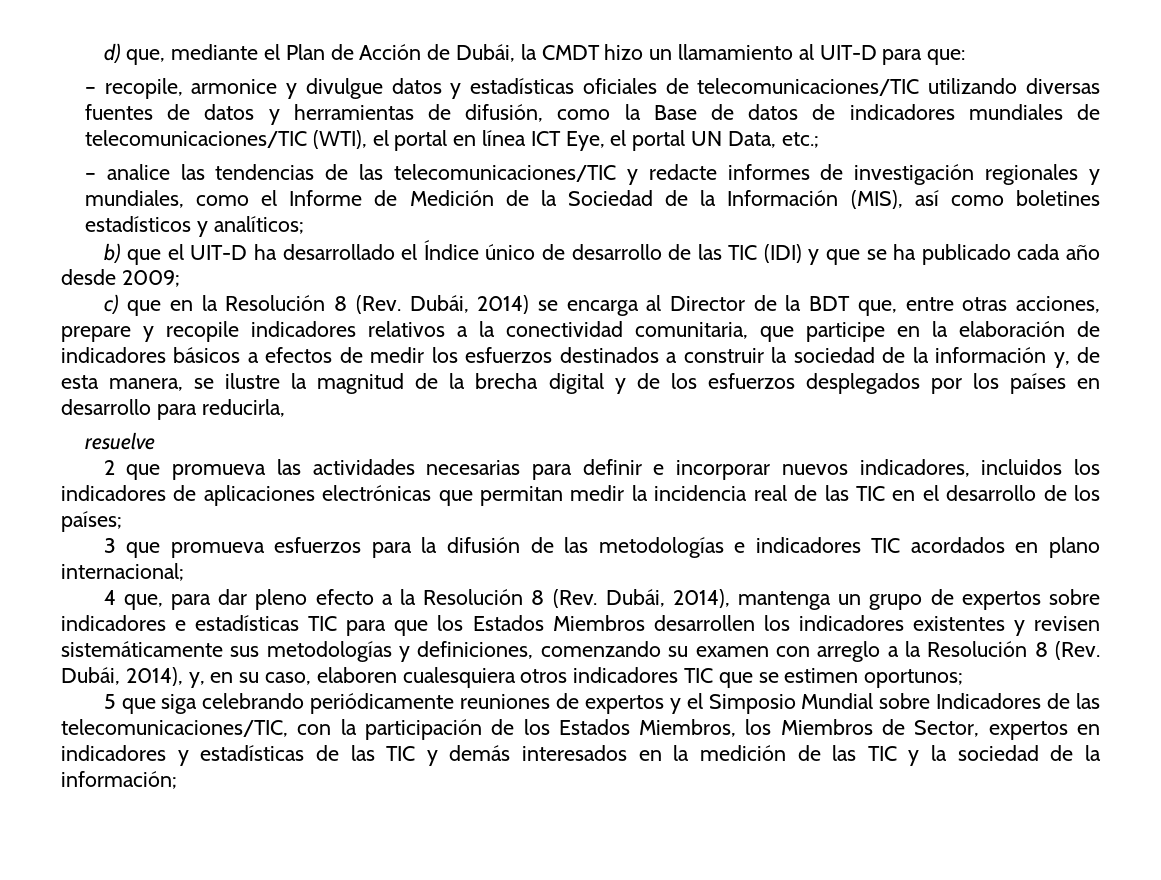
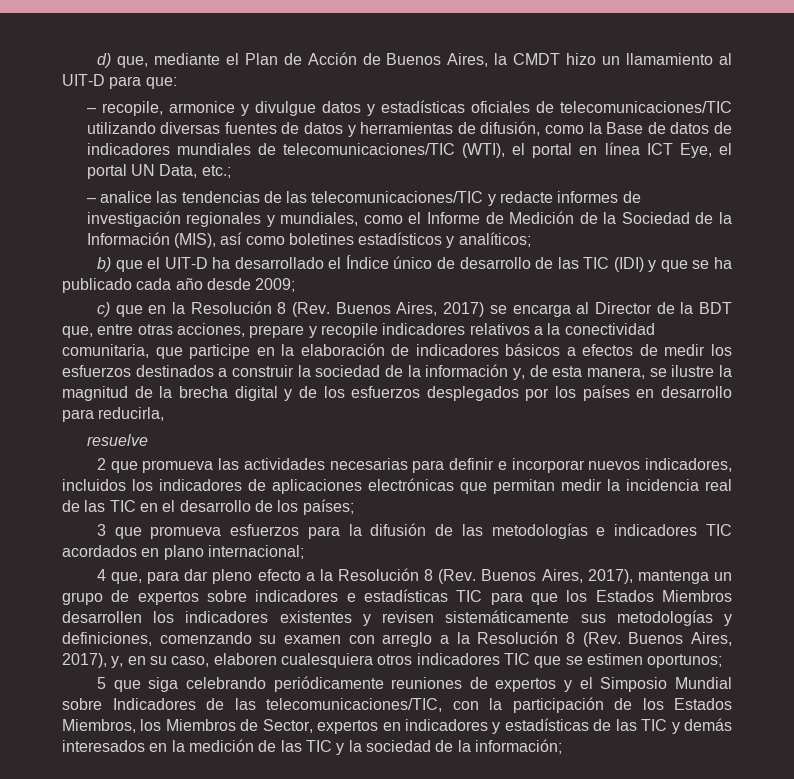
- d) que, mediante el Plan de Acción de Dubái, la CMDT hizo un llamamiento al UIT-D para que:
+ d) que, mediante el Plan de Acción de Buenos Aires, la CMDT hizo un llamamiento al UIT-D para que:
- c) que en la Resolución 8 (Rev. Dubái, 2014) se encarga al Director de la BDT que, entre otras acciones, prepare y recopile indicadores relativos a la conectividad comunitaria, que participe en la elaboración de indicadores básicos a efectos de medir los esfuerzos destinados a construir la sociedad de la información y, de esta manera, se ilustre la magnitud de la brecha digital y de los esfuerzos desplegados por los países en desarrollo para reducirla,
+ c) que en la Resolución 8 (Rev. Buenos Aires, 2017) se encarga al Director de la BDT que, entre otras acciones, prepare y recopile indicadores relativos a la conectividad comunitaria, que participe en la elaboración de indicadores básicos a efectos de medir los esfuerzos destinados a construir la sociedad de la información y, de esta manera, se ilustre la magnitud de la brecha digital y de los esfuerzos desplegados por los países en desarrollo para reducirla,
- 4 que, para dar pleno efecto a la Resolución 8 (Rev. Dubái, 2014), mantenga un grupo de expertos sobre indicadores e estadísticas TIC para que los Estados Miembros desarrollen los indicadores existentes y revisen sistemáticamente sus metodologías y definiciones, comenzando su examen con arreglo a la Resolución 8 (Rev. Dubái, 2014), y, en su caso, elaboren cualesquiera otros indicadores TIC que se estimen oportunos;
+ 4 que, para dar pleno efecto a la Resolución 8 (Rev. Buenos Aires, 2017), mantenga un grupo de expertos sobre indicadores e estadísticas TIC para que los Estados Miembros desarrollen los indicadores existentes y revisen sistemáticamente sus metodologías y definiciones, comenzando su examen con arreglo a la Resolución 8 (Rev. Buenos Aires, 2017), y, en su caso, elaboren cualesquiera otros indicadores TIC que se estimen oportunos;

